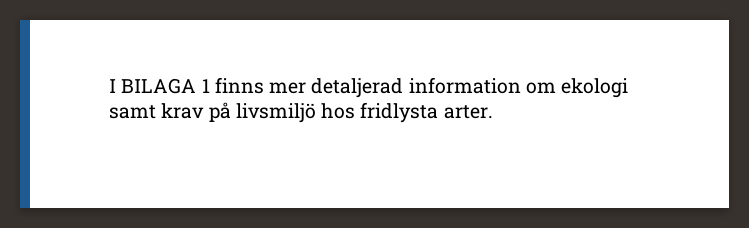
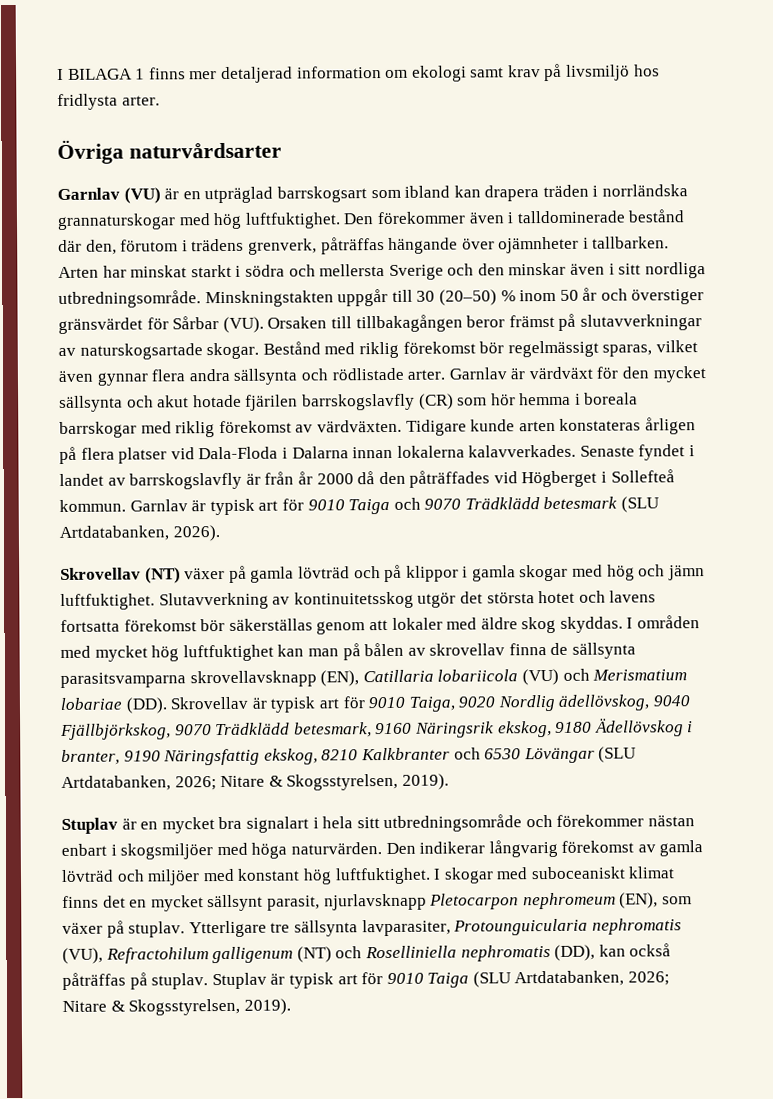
+ Övriga naturvårdsarter
+ Garnlav (VU) är en utpräglad barrskogsart som ibland kan drapera träden i norrländska grannaturskogar med hög luftfuktighet. Den förekommer även i talldominerade bestånd där den, förutom i trädens grenverk, påträffas hängande över ojämnheter i tallbarken. Arten har minskat starkt i södra och mellersta Sverige och den minskar även i sitt nordliga utbredningsområde. Minskningstakten uppgår till 30 (20–50) % inom 50 år och överstiger gränsvärdet för Sårbar (VU). Orsaken till tillbakagången beror främst på slutavverkningar av naturskogsartade skogar. Bestånd med riklig förekomst bör regelmässigt sparas, vilket även gynnar flera andra sällsynta och rödlistade arter. Garnlav är värdväxt för den mycket sällsynta och akut hotade fjärilen barrskogslavfly (CR) som hör hemma i boreala barrskogar med riklig förekomst av värdväxten. Tidigare kunde arten konstateras årligen på flera platser vid Dala-Floda i Dalarna innan lokalerna kalavverkades. Senaste fyndet i landet av barrskogslavfly är från år 2000 då den påträffades vid Högberget i Sollefteå kommun. Garnlav är typisk art för 9010 Taiga och 9070 Trädklädd betesmark (SLU Artdatabanken, 2026).
+ Skrovellav (NT) växer på gamla lövträd och på klippor i gamla skogar med hög och jämn luftfuktighet. Slutavverkning av kontinuitetsskog utgör det största hotet och lavens fortsatta förekomst bör säkerställas genom att lokaler med äldre skog skyddas. I områden med mycket hög luftfuktighet kan man på bålen av skrovellav finna de sällsynta parasitsvamparna skrovellavsknapp (EN), Catillaria lobariicola (VU) och Merismatium lobariae (DD). Skrovellav är typisk art för 9010 Taiga, 9020 Nordlig ädellövskog, 9040 Fjällbjörkskog, 9070 Trädklädd betesmark, 9160 Näringsrik ekskog, 9180 Ädellövskog i branter, 9190 Näringsfattig ekskog, 8210 Kalkbranter och 6530 Lövängar (SLU Artdatabanken, 2026; Nitare & Skogsstyrelsen, 2019).
+ Stuplav är en mycket bra signalart i hela sitt utbredningsområde och förekommer nästan enbart i skogsmiljöer med höga naturvärden. Den indikerar långvarig förekomst av gamla lövträd och miljöer med konstant hög luftfuktighet. I skogar med suboceaniskt klimat finns det en mycket sällsynt parasit, njurlavsknapp Pletocarpon nephromeum (EN), som växer på stuplav. Ytterligare tre sällsynta lavparasiter, Protounguicularia nephromatis (VU), Refractohilum galligenum (NT) och Roselliniella nephromatis (DD), kan också påträffas på stuplav. Stuplav är typisk art för 9010 Taiga (SLU Artdatabanken, 2026; Nitare & Skogsstyrelsen, 2019).

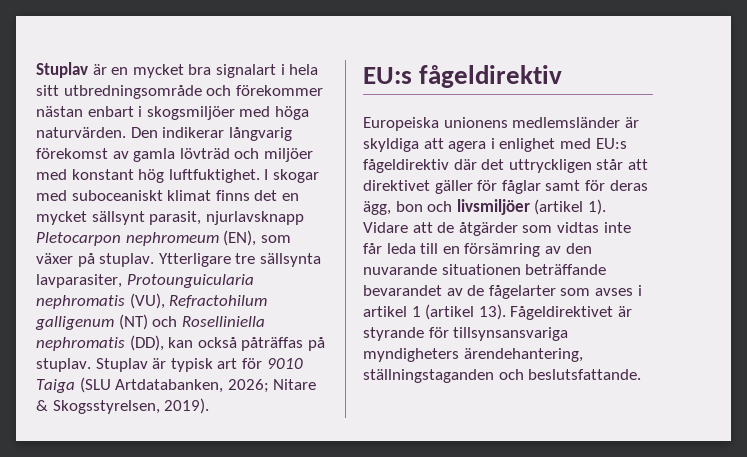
- I BILAGA 1 finns mer detaljerad information om ekologi samt krav på livsmiljö hos fridlysta arter.
- Övriga naturvårdsarter
- Garnlav (VU) är en utpräglad barrskogsart som ibland kan drapera träden i norrländska grannaturskogar med hög luftfuktighet. Den förekommer även i talldominerade bestånd där den, förutom i trädens grenverk, påträffas hängande över ojämnheter i tallbarken. Arten har minskat starkt i södra och mellersta Sverige och den minskar även i sitt nordliga utbredningsområde. Minskningstakten uppgår till 30 (20–50) % inom 50 år och överstiger gränsvärdet för Sårbar (VU). Orsaken till tillbakagången beror främst på slutavverkningar av naturskogsartade skogar. Bestånd med riklig förekomst bör regelmässigt sparas, vilket även gynnar flera andra sällsynta och rödlistade arter. Garnlav är värdväxt för den mycket sällsynta och akut hotade fjärilen barrskogslavfly (CR) som hör hemma i boreala barrskogar med riklig förekomst av värdväxten. Tidigare kunde arten konstateras årligen på flera platser vid Dala-Floda i Dalarna innan lokalerna kalavverkades. Senaste fyndet i landet av barrskogslavfly är från år 2000 då den påträffades vid Högberget i Sollefteå kommun. Garnlav är typisk art för 9010 Taiga och 9070 Trädklädd betesmark (SLU Artdatabanken, 2026).
- Skrovellav (NT) växer på gamla lövträd och på klippor i gamla skogar med hög och jämn luftfuktighet. Slutavverkning av kontinuitetsskog utgör det största hotet och lavens fortsatta förekomst bör säkerställas genom att lokaler med äldre skog skyddas. I områden med mycket hög luftfuktighet kan man på bålen av skrovellav finna de sällsynta parasitsvamparna skrovellavsknapp (EN), Catillaria lobariicola (VU) och Merismatium lobariae (DD). Skrovellav är typisk art för 9010 Taiga, 9020 Nordlig ädellövskog, 9040 Fjällbjörkskog, 9070 Trädklädd betesmark, 9160 Näringsrik ekskog, 9180 Ädellövskog i branter, 9190 Näringsfattig ekskog, 8210 Kalkbranter och 6530 Lövängar (SLU Artdatabanken, 2026; Nitare & Skogsstyrelsen, 2019).
  Stuplav är typisk art för 9010 Taiga (SLU Artdatabanken, 2026; Nitare & Skogsstyrelsen, 2019).
+ EU:s fågeldirektiv
+ Europeiska unionens medlemsländer är skyldiga att agera i enlighet med EU:s fågeldirektiv där det uttryckligen står att direktivet gäller för fåglar samt för deras ägg, bon och livsmiljöer (artikel 1). Vidare att de åtgärder som vidtas inte får leda till en försämring av den nuvarande situationen beträffande bevarandet av de fågelarter som avses i artikel 1 (artikel 13). Fågeldirektivet är styrande för tillsynsansvariga myndigheters ärendehantering, ställningstaganden och beslutsfattande.

